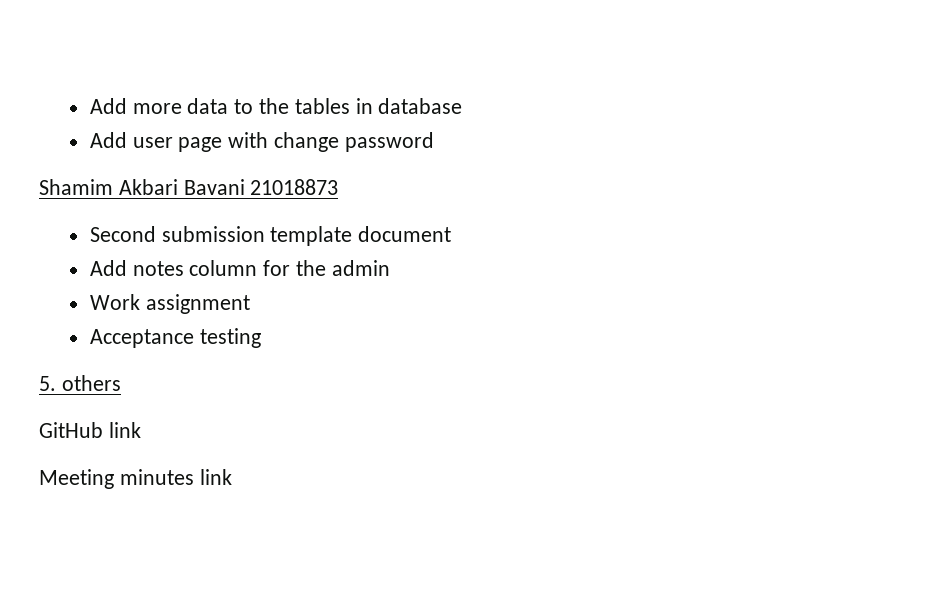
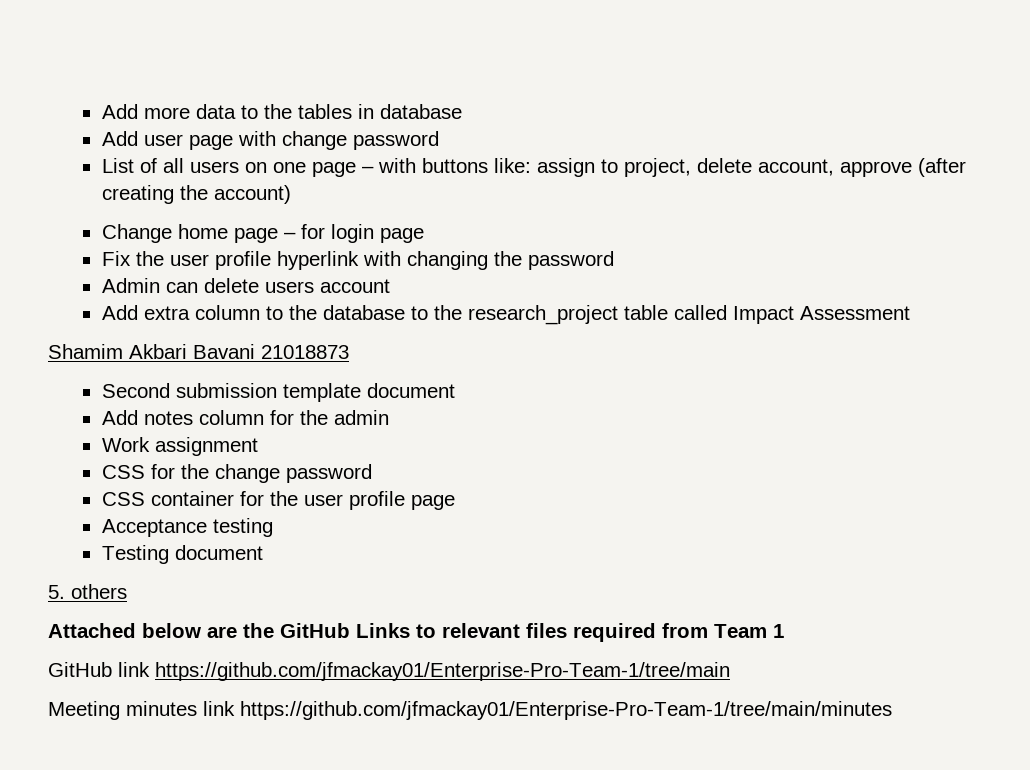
+ List of all users on one page – with buttons like: assign to project, delete account, approve (after creating the account)
+ Change home page – for login page
+ Fix the user profile hyperlink with changing the password
+ Admin can delete users account
+ Add extra column to the database to the research_project table called Impact Assessment
+ CSS for the change password
+ CSS container for the user profile page
+ Testing document
+ Attached below are the GitHub Links to relevant files required from Team 1
- GitHub link
+ GitHub link https://github.com/jfmackay01/Enterprise-Pro-Team-1/tree/main
- Meeting minutes link
+ Meeting minutes link https://github.com/jfmackay01/Enterprise-Pro-Team-1/tree/main/minutes

